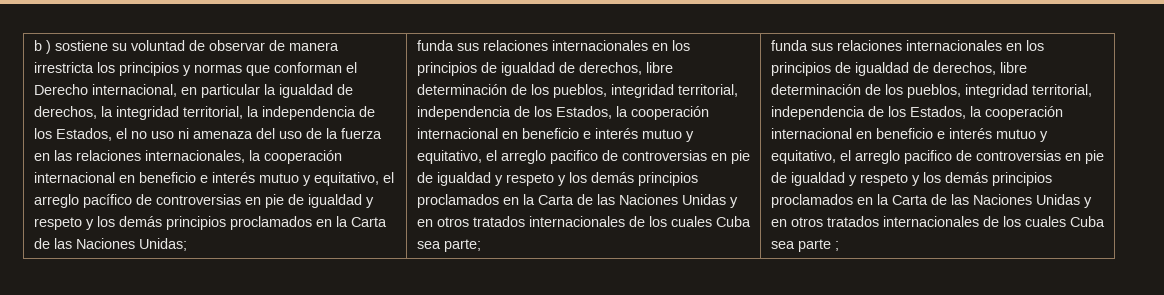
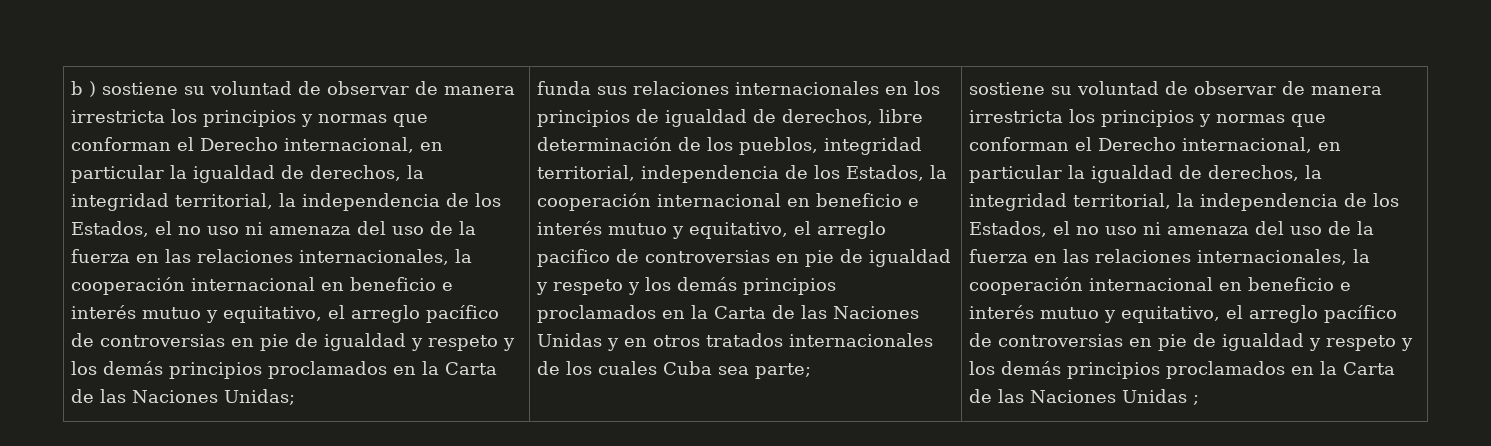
- funda sus relaciones internacionales en los principios de igualdad de derechos, libre determinación de los pueblos, integridad territorial, independencia de los Estados, la cooperación internacional en beneficio e interés mutuo y equitativo, el arreglo pacifico de controversias en pie de igualdad y respeto y los demás principios proclamados en la Carta de las Naciones Unidas y en otros tratados internacionales de los cuales Cuba sea parte ;
+ sostiene su voluntad de observar de manera irrestricta los principios y normas que conforman el Derecho internacional, en particular la igualdad de derechos, la integridad territorial, la independencia de los Estados, el no uso ni amenaza del uso de la fuerza en las relaciones internacionales, la cooperación internacional en beneficio e interés mutuo y equitativo, el arreglo pacífico de controversias en pie de igualdad y respeto y los demás principios proclamados en la Carta de las Naciones Unidas ;

